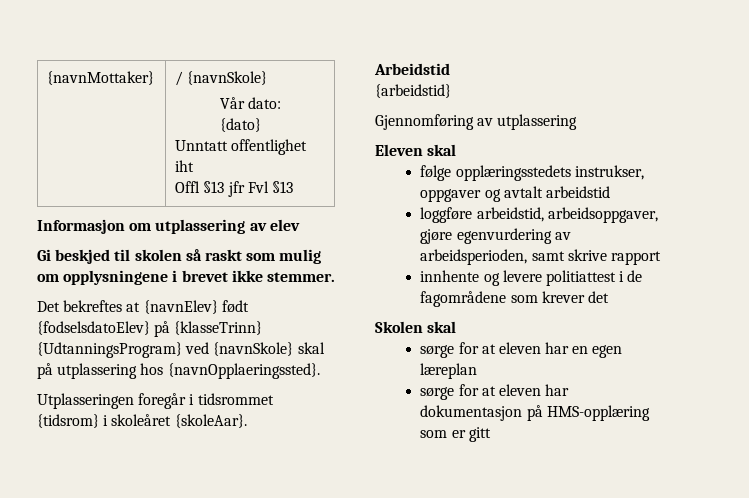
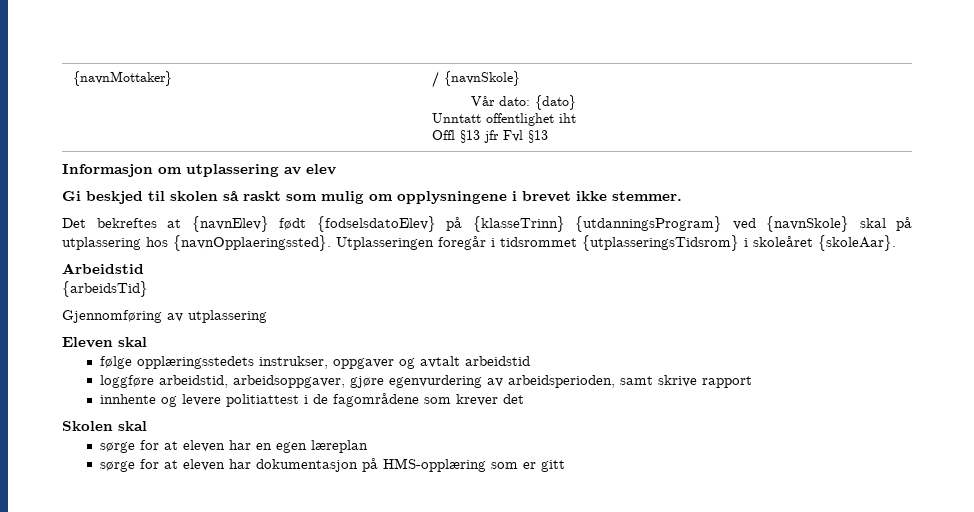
- Det bekreftes at {navnElev} født {fodselsdatoElev} på {klasseTrinn} {UdtanningsProgram} ved {navnSkole} skal på utplassering hos {navnOpplaeringssted}.
- Utplasseringen foregår i tidsrommet {tidsrom} i skoleåret {skoleAar}.
+ Det bekreftes at {navnElev} født {fodselsdatoElev} på {klasseTrinn} {utdanningsProgram} ved {navnSkole} skal på utplassering hos {navnOpplaeringssted}. Utplasseringen foregår i tidsrommet {utplasseringsTidsrom} i skoleåret {skoleAar}.
- {arbeidstid}
+ {arbeidsTid}

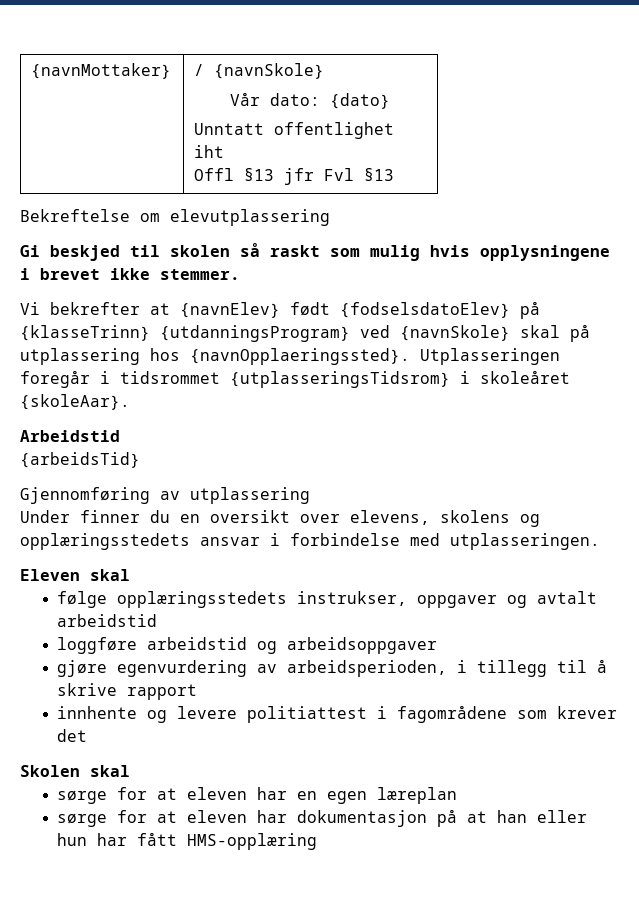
- Informasjon om utplassering av elev
+ Bekreftelse om elevutplassering
- Gi beskjed til skolen så raskt som mulig om opplysningene i brevet ikke stemmer.
+ Gi beskjed til skolen så raskt som mulig hvis opplysningene i brevet ikke stemmer.
- Det bekreftes at {navnElev} født {fodselsdatoElev} på {klasseTrinn} {utdanningsProgram} ved {navnSkole} skal på utplassering hos {navnOpplaeringssted}.
+ Vi bekrefter at {navnElev} født {fodselsdatoElev} på {klasseTrinn} {utdanningsProgram} ved {navnSkole} skal på utplassering hos {navnOpplaeringssted}.
+ Under finner du en oversikt over elevens, skolens og opplæringsstedets ansvar i forbindelse med utplasseringen.
- loggføre arbeidstid, arbeidsoppgaver, gjøre egenvurdering av arbeidsperioden, samt skrive rapport
+ loggføre arbeidstid og arbeidsoppgaver
+ gjøre egenvurdering av arbeidsperioden, i tillegg til å skrive rapport
- innhente og levere politiattest i de fagområdene som krever det
+ innhente og levere politiattest i fagområdene som krever det
- sørge for at eleven har dokumentasjon på HMS-opplæring som er gitt
+ sørge for at eleven har dokumentasjon på at han eller hun har fått HMS-opplæring

